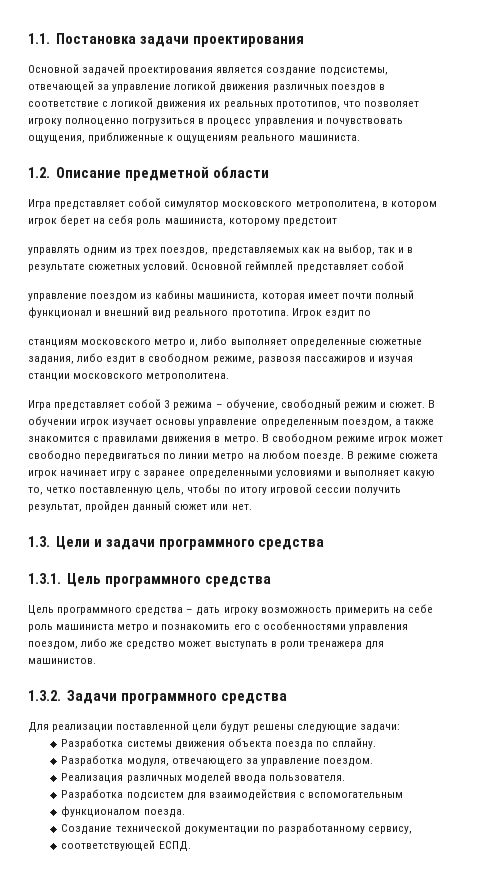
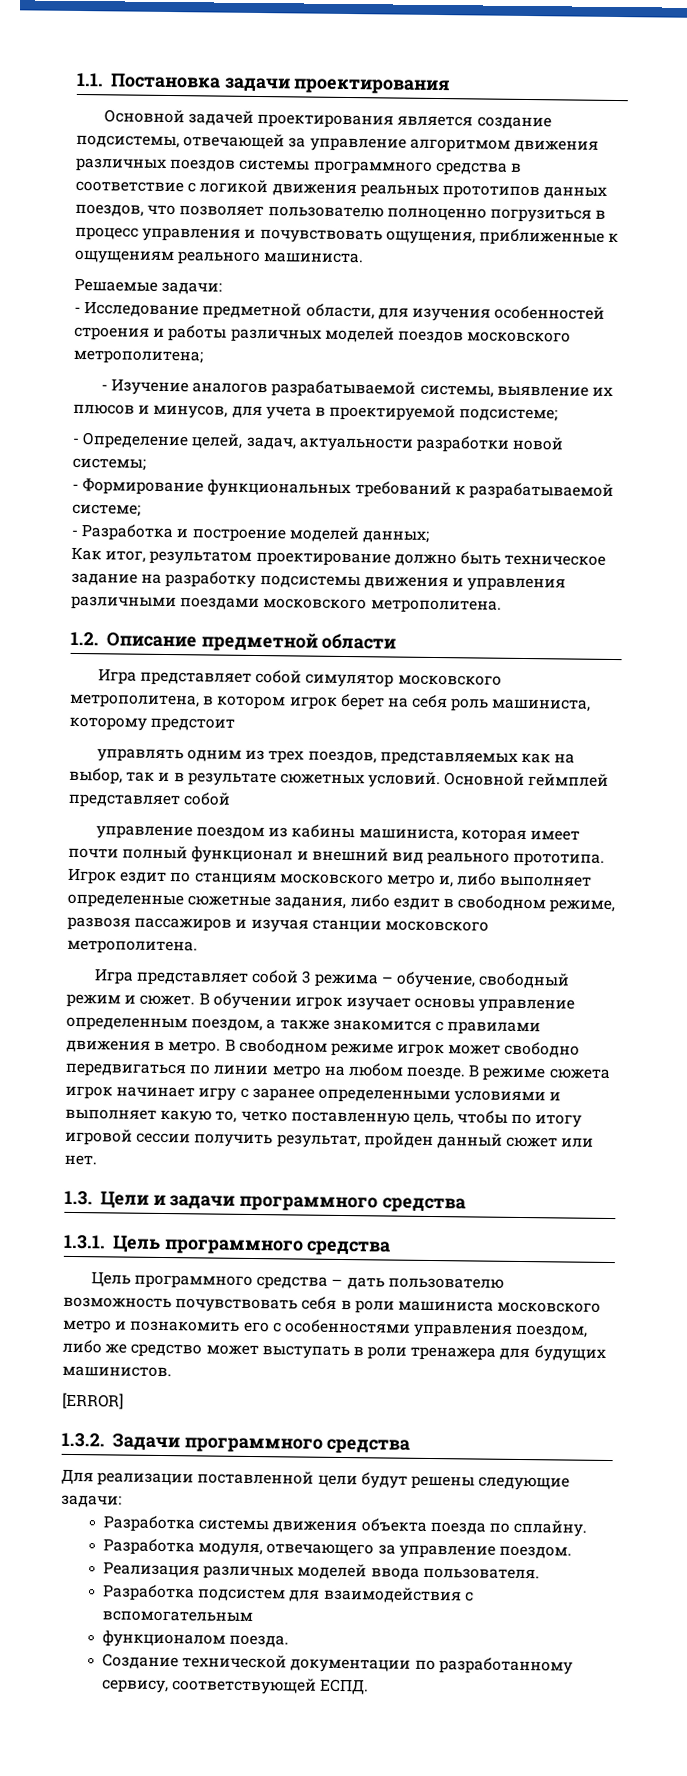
- Основной задачей проектирования является создание подсистемы, отвечающей за управление логикой движения различных поездов в соответствие с логикой движения их реальных прототипов, что позволяет игроку полноценно погрузиться в процесс управления и почувствовать ощущения, приближенные к ощущениям реального машиниста.
+ Основной задачей проектирования является создание подсистемы, отвечающей за управление алгоритмом движения различных поездов системы программного средства в соответствие с логикой движения реальных прототипов данных поездов, что позволяет пользователю полноценно погрузиться в процесс управления и почувствовать ощущения, приближенные к ощущениям реального машиниста.
+ Решаемые задачи:
+ - Исследование предметной области, для изучения особенностей строения и работы различных моделей поездов московского метрополитена;
+ - Изучение аналогов разрабатываемой системы, выявление их плюсов и минусов, для учета в проектируемой подсистеме;
+ - Определение целей, задач, актуальности разработки новой системы;
+ - Формирование функциональных требований к разрабатываемой системе;
+ - Разработка и построение моделей данных;
+ Как итог, результатом проектирование должно быть техническое задание на разработку подсистемы движения и управления различными поездами московского метрополитена.
- Игрок ездит по
- станциям московского метро и, либо выполняет определенные сюжетные задания, либо ездит в свободном режиме, развозя пассажиров и изучая станции московского метрополитена.
+ Игрок ездит по станциям московского метро и, либо выполняет определенные сюжетные задания, либо ездит в свободном режиме, развозя пассажиров и изучая станции московского метрополитена.
- Цель программного средства – дать игроку возможность примерить на себе роль машиниста метро и познакомить его с особенностями управления поездом, либо же средство может выступать в роли тренажера для машинистов.
+ Цель программного средства – дать пользователю возможность почувствовать себя в роли машиниста московского метро и познакомить его с особенностями управления поездом, либо же средство может выступать в роли тренажера для будущих машинистов.
+ [ERROR]
- Создание технической документации по разработанному сервису,
- соответствующей ЕСПД.
+ Создание технической документации по разработанному сервису, соответствующей ЕСПД.

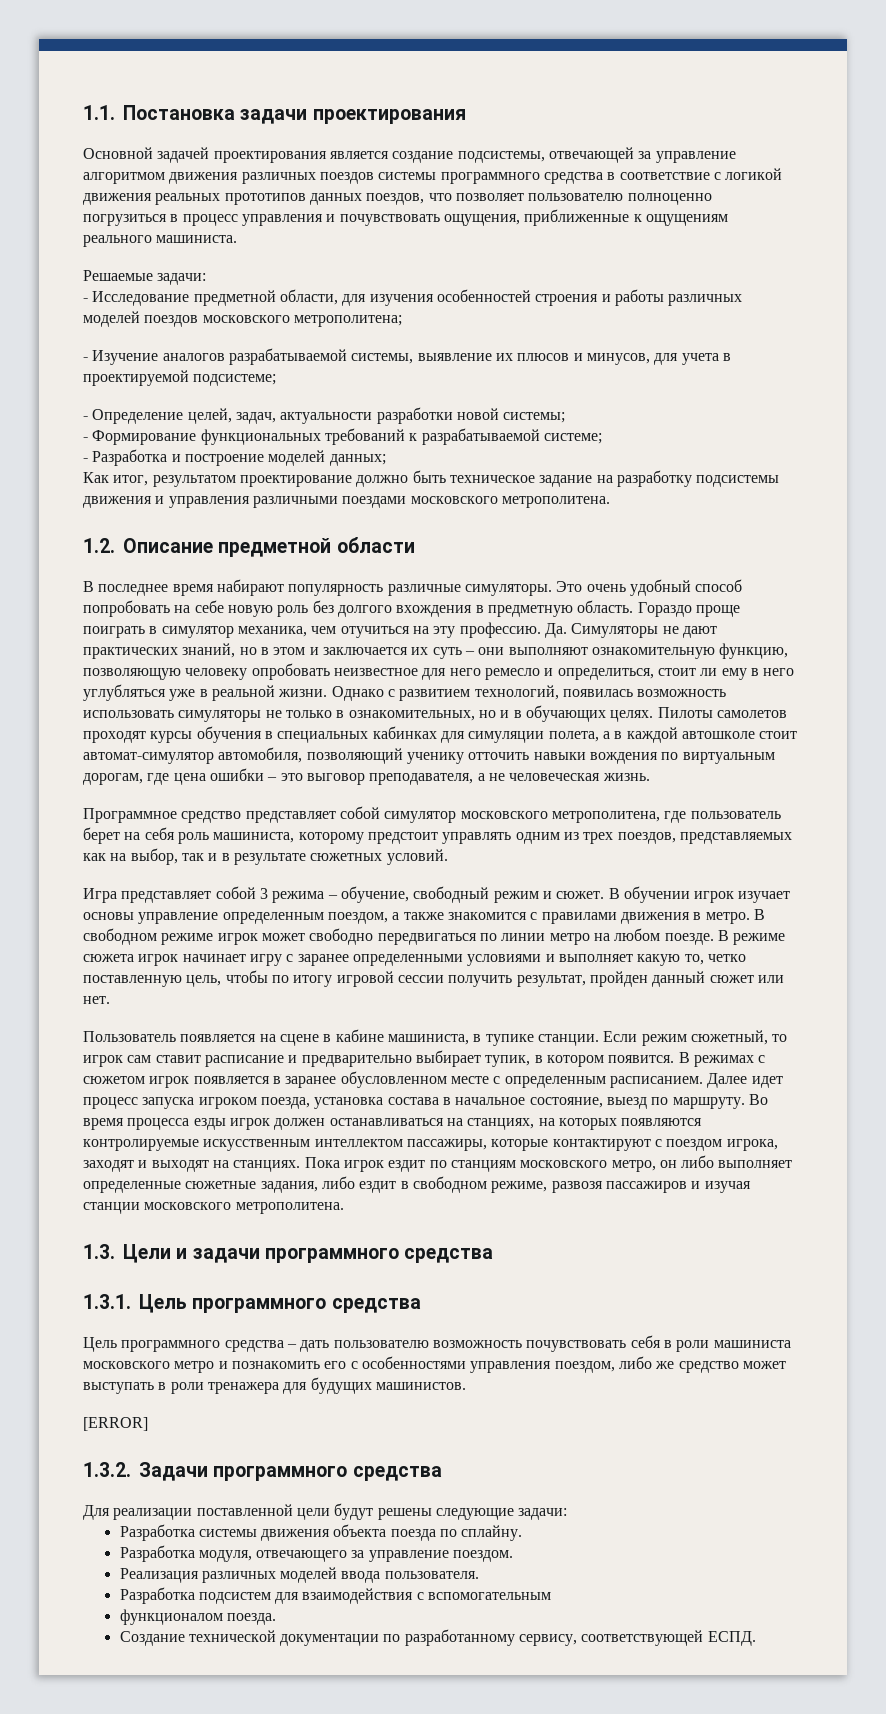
- Игра представляет собой симулятор московского метрополитена, в котором игрок берет на себя роль машиниста, которому предстоит
- управлять одним из трех поездов, представляемых как на выбор, так и в результате сюжетных условий. Основной геймплей представляет собой
- управление поездом из кабины машиниста, которая имеет почти полный функционал и внешний вид реального прототипа. Игрок ездит по станциям московского метро и, либо выполняет определенные сюжетные задания, либо ездит в свободном режиме, развозя пассажиров и изучая станции московского метрополитена.
+ В последнее время набирают популярность различные симуляторы. Это очень удобный способ попробовать на себе новую роль без долгого вхождения в предметную область. Гораздо проще поиграть в симулятор механика, чем отучиться на эту профессию. Да. Симуляторы не дают практических знаний, но в этом и заключается их суть – они выполняют ознакомительную функцию, позволяющую человеку опробовать неизвестное для него ремесло и определиться, стоит ли ему в него углубляться уже в реальной жизни. Однако с развитием технологий, появилась возможность использовать симуляторы не только в ознакомительных, но и в обучающих целях. Пилоты самолетов проходят курсы обучения в специальных кабинках для симуляции полета, а в каждой автошколе стоит автомат-симулятор автомобиля, позволяющий ученику отточить навыки вождения по виртуальным дорогам, где цена ошибки – это выговор преподавателя, а не человеческая жизнь.
+ Программное средство представляет собой симулятор московского метрополитена, где пользователь берет на себя роль машиниста, которому предстоит управлять одним из трех поездов, представляемых как на выбор, так и в результате сюжетных условий.
+ Пользователь появляется на сцене в кабине машиниста, в тупике станции. Если режим сюжетный, то игрок сам ставит расписание и предварительно выбирает тупик, в котором появится. В режимах с сюжетом игрок появляется в заранее обусловленном месте с определенным расписанием. Далее идет процесс запуска игроком поезда, установка состава в начальное состояние, выезд по маршруту. Во время процесса езды игрок должен останавливаться на станциях, на которых появляются контролируемые искусственным интеллектом пассажиры, которые контактируют с поездом игрока, заходят и выходят на станциях. Пока игрок ездит по станциям московского метро, он либо выполняет определенные сюжетные задания, либо ездит в свободном режиме, развозя пассажиров и изучая станции московского метрополитена.

